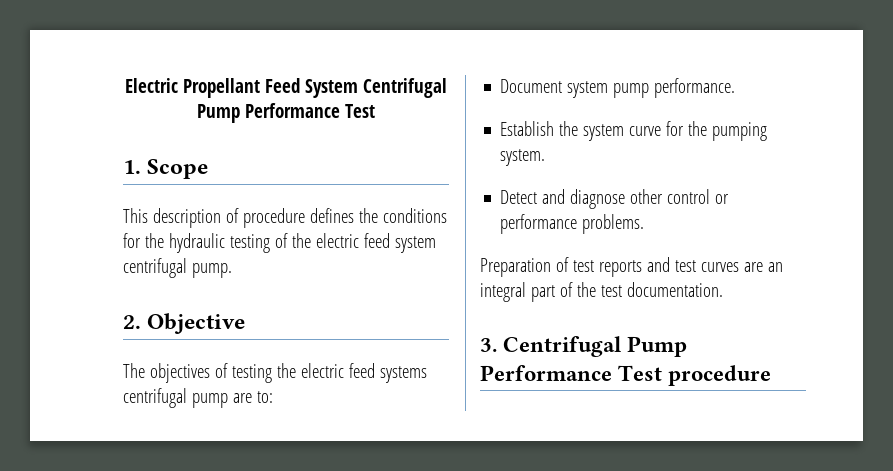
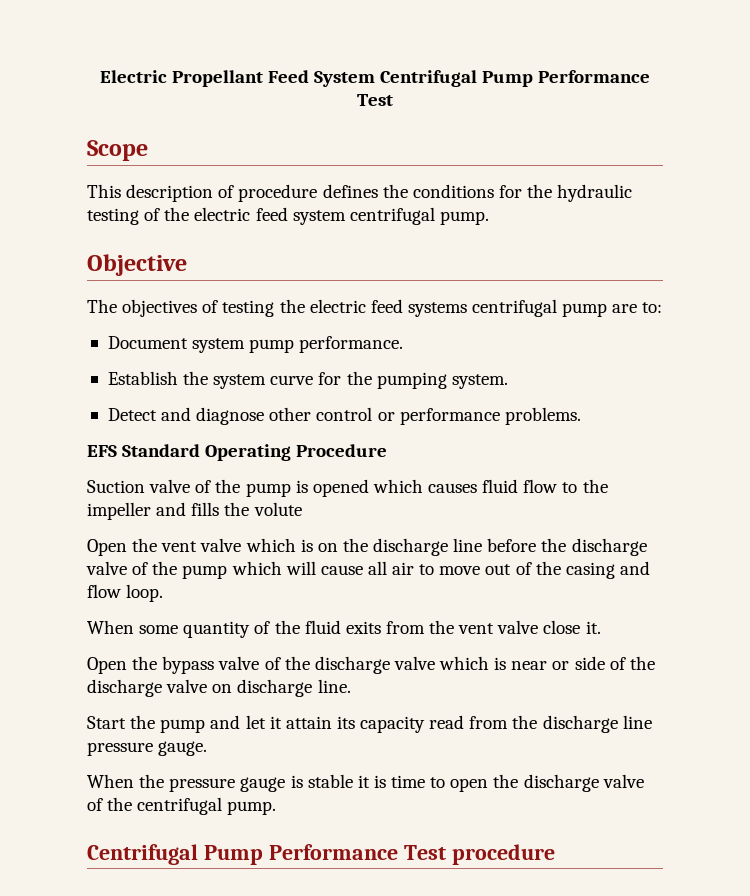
- 1. Scope
+ Scope
- 2. Objective
+ Objective
- Preparation of test reports and test curves are an integral part of the test documentation.
- 3. Centrifugal Pump Performance Test procedure
+ EFS Standard Operating Procedure
+ Suction valve of the pump is opened which causes fluid flow to the impeller and fills the volute
+ Open the vent valve which is on the discharge line before the discharge valve of the pump which will cause all air to move out of the casing and flow loop.
+ When some quantity of the fluid exits from the vent valve close it.
+ Open the bypass valve of the discharge valve which is near or side of the discharge valve on discharge line.
+ Start the pump and let it attain its capacity read from the discharge line pressure gauge.
+ When the pressure gauge is stable it is time to open the discharge valve of the centrifugal pump.
+ Centrifugal Pump Performance Test procedure

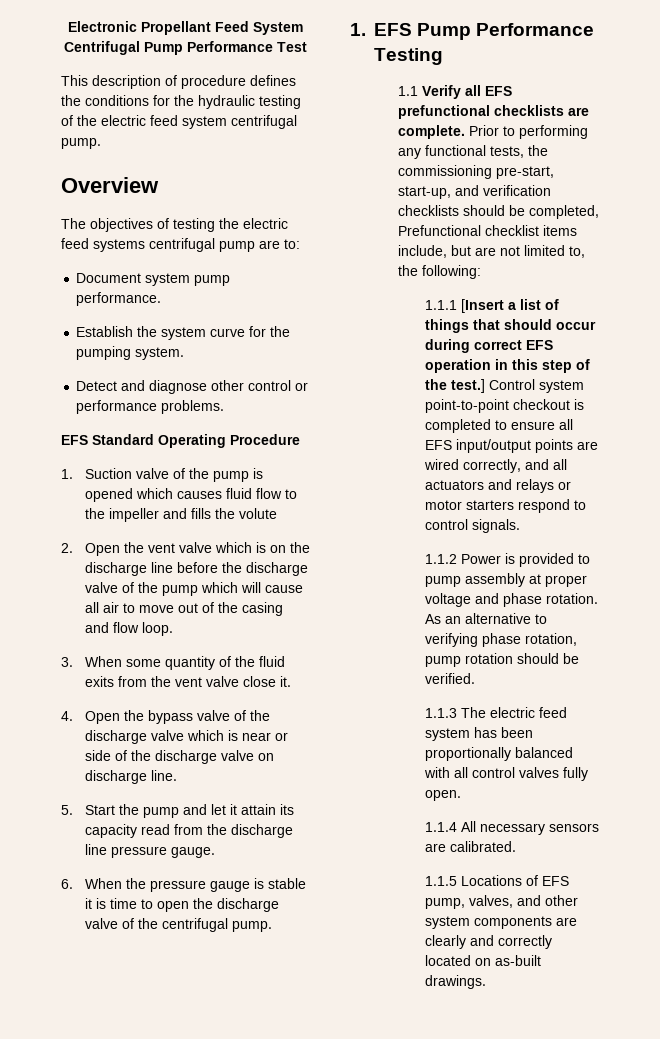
- Electric Propellant Feed System Centrifugal Pump Performance Test
+ Electronic Propellant Feed System Centrifugal Pump Performance Test
- Scope
- Objective
+ Overview
- Suction valve of the pump is opened which causes fluid flow to the impeller and fills the volute
+ 1. Suction valve of the pump is opened which causes fluid flow to the impeller and fills the volute
- Open the vent valve which is on the discharge line before the discharge valve of the pump which will cause all air to move out of the casing and flow loop.
+ 2. Open the vent valve which is on the discharge line before the discharge valve of the pump which will cause all air to move out of the casing and flow loop.
- When some quantity of the fluid exits from the vent valve close it.
+ 3. When some quantity of the fluid exits from the vent valve close it.
- Open the bypass valve of the discharge valve which is near or side of the discharge valve on discharge line.
+ 4. Open the bypass valve of the discharge valve which is near or side of the discharge valve on discharge line.
- Start the pump and let it attain its capacity read from the discharge line pressure gauge.
+ 5. Start the pump and let it attain its capacity read from the discharge line pressure gauge.
- When the pressure gauge is stable it is time to open the discharge valve of the centrifugal pump.
+ 6. When the pressure gauge is stable it is time to open the discharge valve of the centrifugal pump.
- Centrifugal Pump Performance Test procedure
+ 1. EFS Pump Performance Testing
+ 1.1 Verify all EFS prefunctional checklists are complete. Prior to performing any functional tests, the commissioning pre-start, start-up, and verification checklists should be completed, Prefunctional checklist items include, but are not limited to, the following:
+ 1.1.1 [Insert a list of things that should occur during correct EFS operation in this step of the test.] Control system point-to-point checkout is completed to ensure all EFS input/output points are wired correctly, and all actuators and relays or motor starters respond to control signals.
+ 1.1.2 Power is provided to pump assembly at proper voltage and phase rotation. As an alternative to verifying phase rotation, pump rotation should be verified.
+ 1.1.3 The electric feed system has been proportionally balanced with all control valves fully open.
+ 1.1.4 All necessary sensors are calibrated.
+ 1.1.5 Locations of EFS pump, valves, and other system components are clearly and correctly located on as-built drawings.

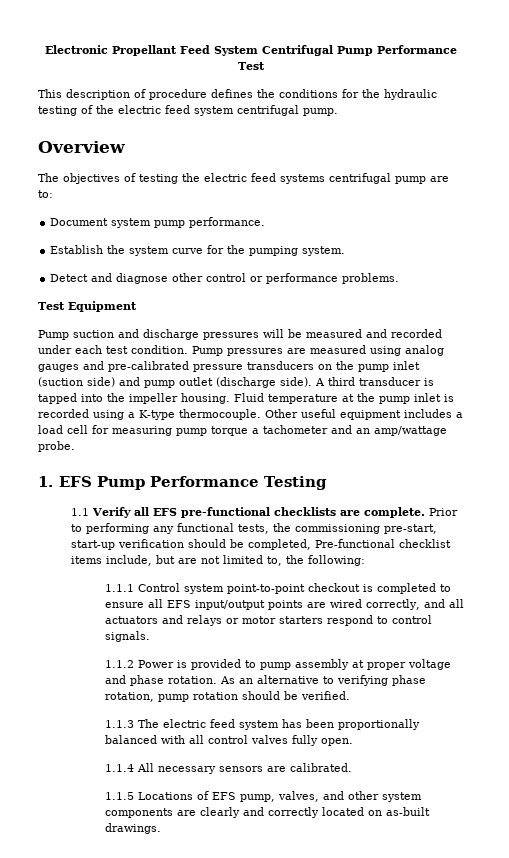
- EFS Standard Operating Procedure
- 1. Suction valve of the pump is opened which causes fluid flow to the impeller and fills the volute
- 2. Open the vent valve which is on the discharge line before the discharge valve of the pump which will cause all air to move out of the casing and flow loop.
- 3. When some quantity of the fluid exits from the vent valve close it.
- 4. Open the bypass valve of the discharge valve which is near or side of the discharge valve on discharge line.
- 5. Start the pump and let it attain its capacity read from the discharge line pressure gauge.
- 6. When the pressure gauge is stable it is time to open the discharge valve of the centrifugal pump.
+ Test Equipment
+ Pump suction and discharge pressures will be measured and recorded under each test condition. Pump pressures are measured using analog gauges and pre-calibrated pressure transducers on the pump inlet (suction side) and pump outlet (discharge side). A third transducer is tapped into the impeller housing. Fluid temperature at the pump inlet is recorded using a K-type thermocouple. Other useful equipment includes a load cell for measuring pump torque a tachometer and an amp/wattage probe.
- 1.1 Verify all EFS prefunctional checklists are complete.
+ 1.1 Verify all EFS pre-functional checklists are complete.
- Prior to performing any functional tests, the commissioning pre-start, start-up, and verification checklists should be completed, Prefunctional checklist items include, but are not limited to, the following:
+ Prior to performing any functional tests, the commissioning pre-start, start-up verification should be completed, Pre-functional checklist items include, but are not limited to, the following:
- 1.1.1 [Insert a list of things that should occur during correct EFS operation in this step of the test.] Control system point-to-point checkout is completed to ensure all EFS input/output points are wired correctly, and all actuators and relays or motor starters respond to control signals.
+ 1.1.1 Control system point-to-point checkout is completed to ensure all EFS input/output points are wired correctly, and all actuators and relays or motor starters respond to control signals.

